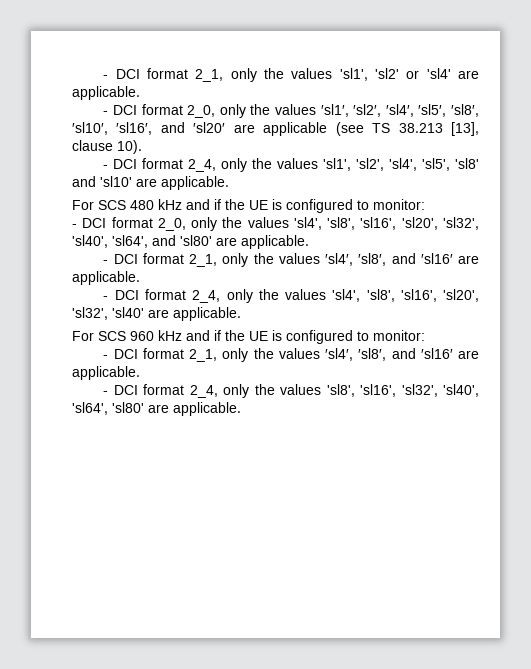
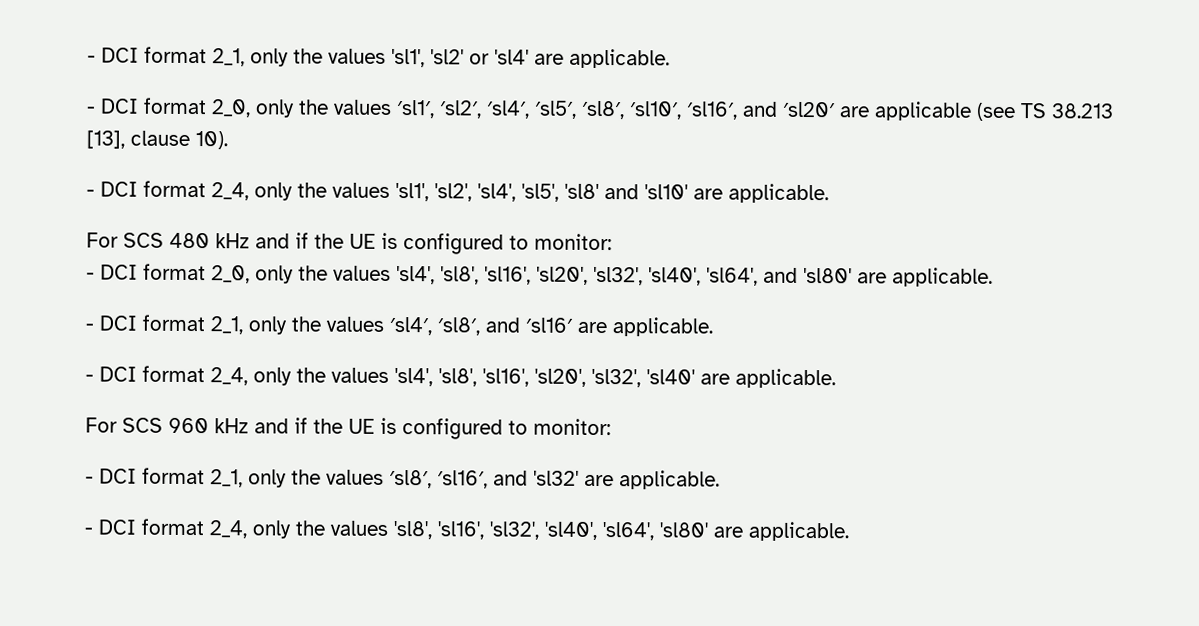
  For SCS 960 kHz and if the UE is configured to monitor:
- - DCI format 2_1, only the values ′sl4′, ′sl8′, and ′sl16′ are applicable.
+ - DCI format 2_1, only the values ′sl8′, ′sl16′, and 'sl32' are applicable.

